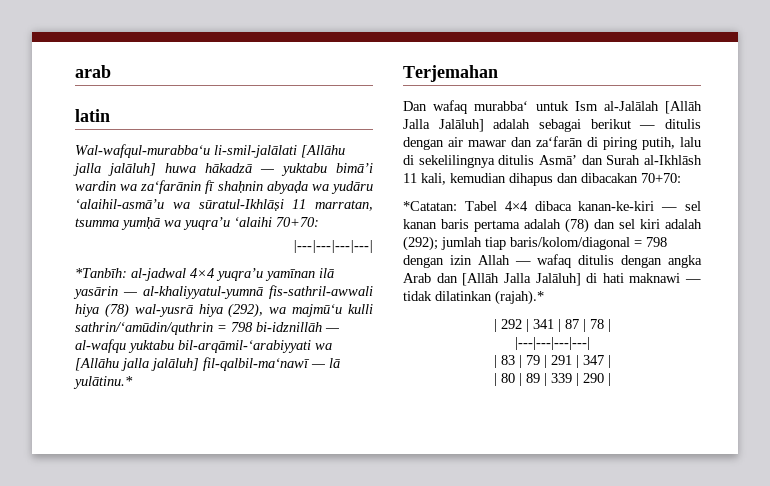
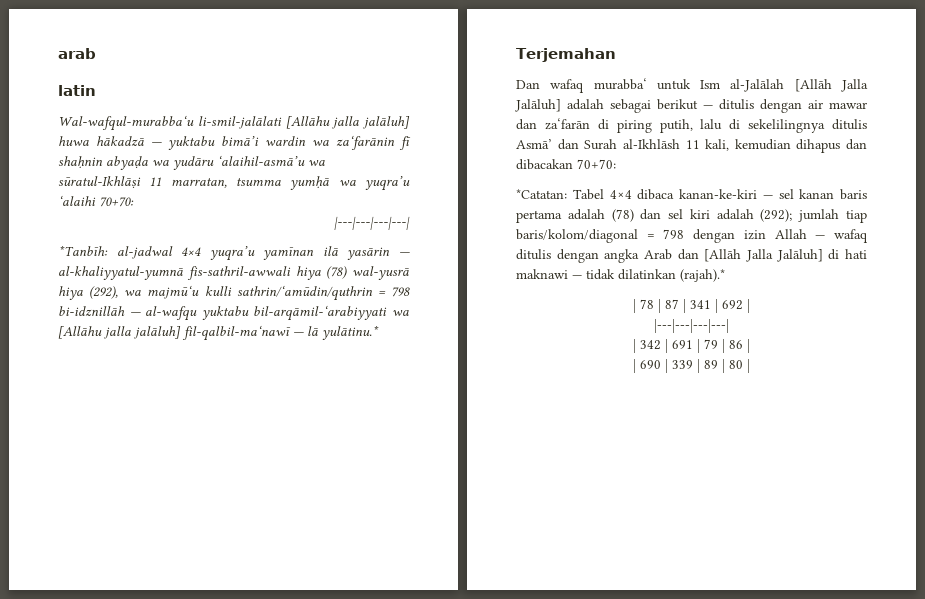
- | 292 | 341 | 87 | 78 |
+ | 78 | 87 | 341 | 692 |
  |---|---|---|---|
- | 83 | 79 | 291 | 347 |
- | 80 | 89 | 339 | 290 |
+ | 342 | 691 | 79 | 86 |
+ | 690 | 339 | 89 | 80 |

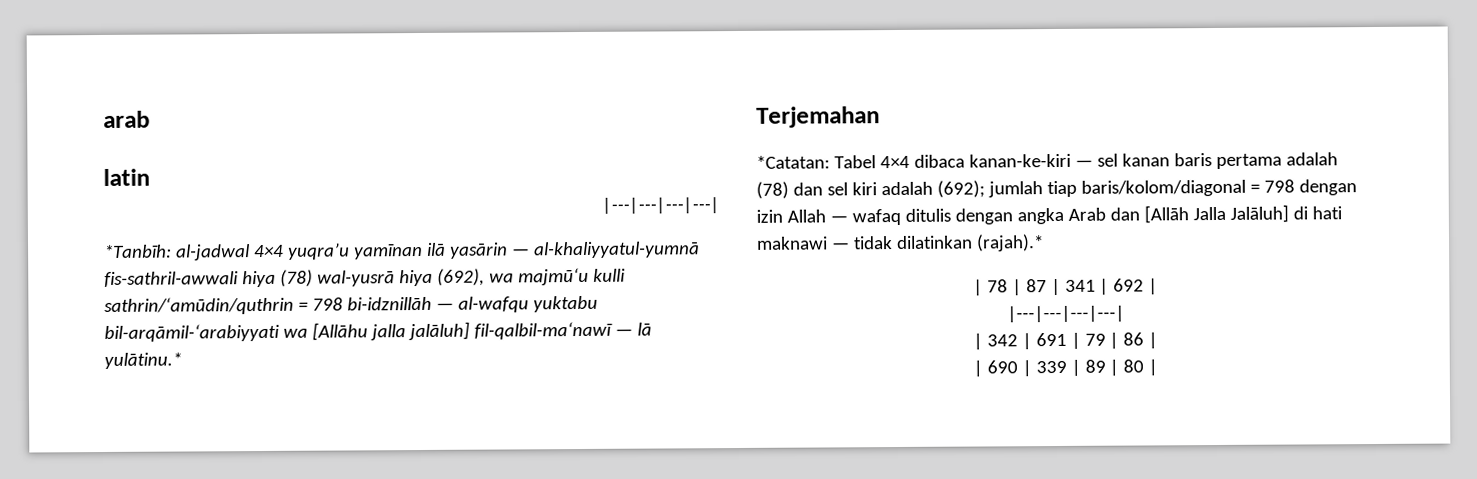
- Wal-wafqul-murabba‘u li-smil-jalālati [Allāhu jalla jalāluh] huwa hākadzā — yuktabu bimā’i wardin wa za‘farānin fī shaḥnin abyaḍa wa yudāru ‘alaihil-asmā’u wa sūratul-Ikhlāṣi 11 marratan, tsumma yumḥā wa yuqra’u ‘alaihi 70+70:
- *Tanbīh: al-jadwal 4×4 yuqra’u yamīnan ilā yasārin — al-khaliyyatul-yumnā fis-sathril-awwali hiya (78) wal-yusrā hiya (292), wa majmū‘u kulli sathrin/‘amūdin/quthrin = 798 bi-idznillāh — al-wafqu yuktabu bil-arqāmil-‘arabiyyati wa [Allāhu jalla jalāluh] fil-qalbil-ma‘nawī — lā yulātinu.*
+ *Tanbīh: al-jadwal 4×4 yuqra’u yamīnan ilā yasārin — al-khaliyyatul-yumnā fis-sathril-awwali hiya (78) wal-yusrā hiya (692), wa majmū‘u kulli sathrin/‘amūdin/quthrin = 798 bi-idznillāh — al-wafqu yuktabu bil-arqāmil-‘arabiyyati wa [Allāhu jalla jalāluh] fil-qalbil-ma‘nawī — lā yulātinu.*
- Dan wafaq murabba‘ untuk Ism al-Jalālah [Allāh Jalla Jalāluh] adalah sebagai berikut — ditulis dengan air mawar dan za‘farān di piring putih, lalu di sekelilingnya ditulis Asmā’ dan Surah al-Ikhlāsh 11 kali, kemudian dihapus dan dibacakan 70+70:
- *Catatan: Tabel 4×4 dibaca kanan-ke-kiri — sel kanan baris pertama adalah (78) dan sel kiri adalah (292); jumlah tiap baris/kolom/diagonal = 798 dengan izin Allah — wafaq ditulis dengan angka Arab dan [Allāh Jalla Jalāluh] di hati maknawi — tidak dilatinkan (rajah).*
+ *Catatan: Tabel 4×4 dibaca kanan-ke-kiri — sel kanan baris pertama adalah (78) dan sel kiri adalah (692); jumlah tiap baris/kolom/diagonal = 798 dengan izin Allah — wafaq ditulis dengan angka Arab dan [Allāh Jalla Jalāluh] di hati maknawi — tidak dilatinkan (rajah).*

